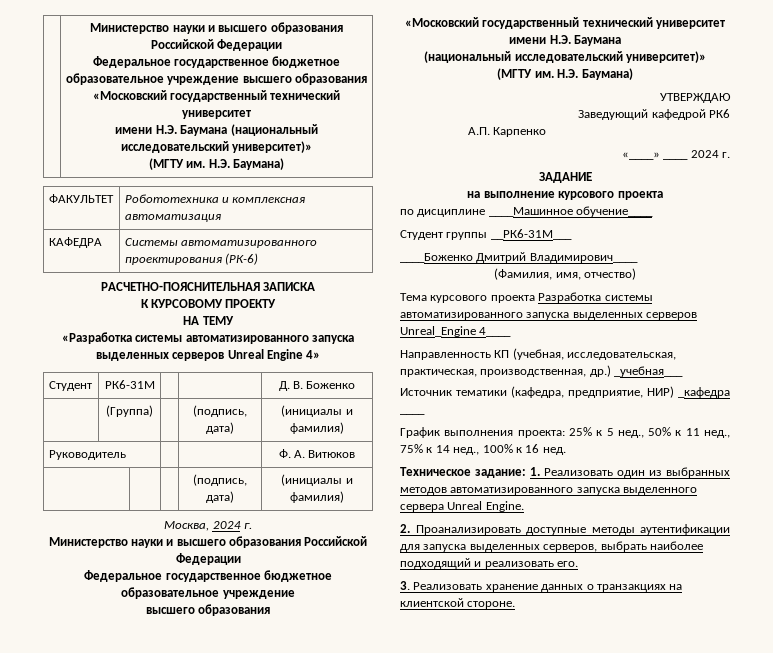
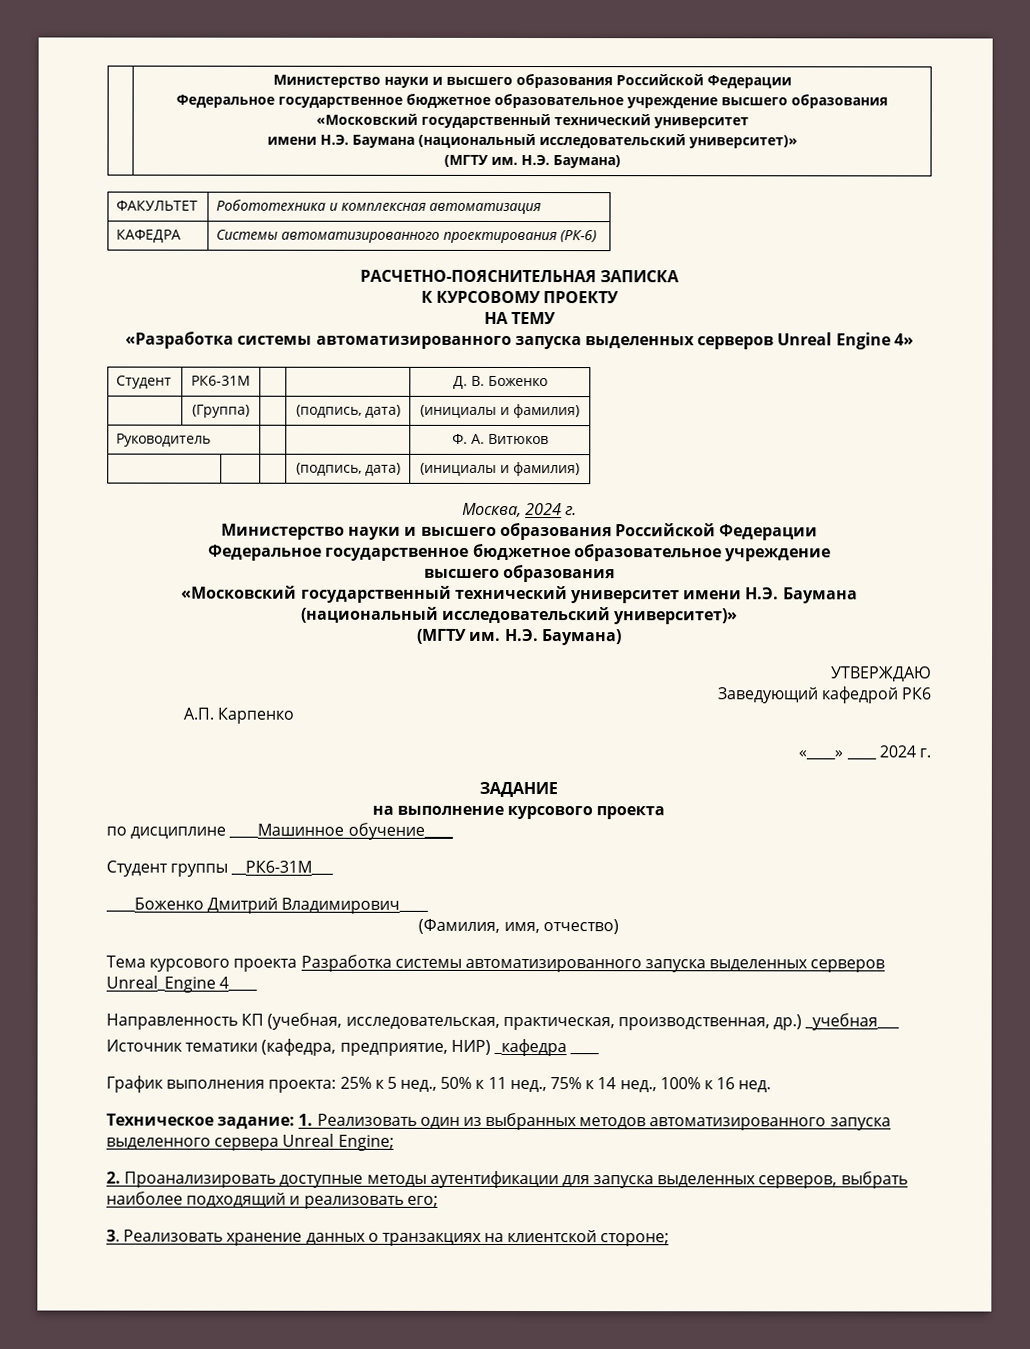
- Техническое задание: 1. Реализовать один из выбранных методов автоматизированного запуска выделенного сервера Unreal Engine.
+ Техническое задание: 1. Реализовать один из выбранных методов автоматизированного запуска выделенного сервера Unreal Engine;
- 2. Проанализировать доступные методы аутентификации для запуска выделенных серверов, выбрать наиболее подходящий и реализовать его.
+ 2. Проанализировать доступные методы аутентификации для запуска выделенных серверов, выбрать наиболее подходящий и реализовать его;
- 3. Реализовать хранение данных о транзакциях на клиентской стороне.
+ 3. Реализовать хранение данных о транзакциях на клиентской стороне;

